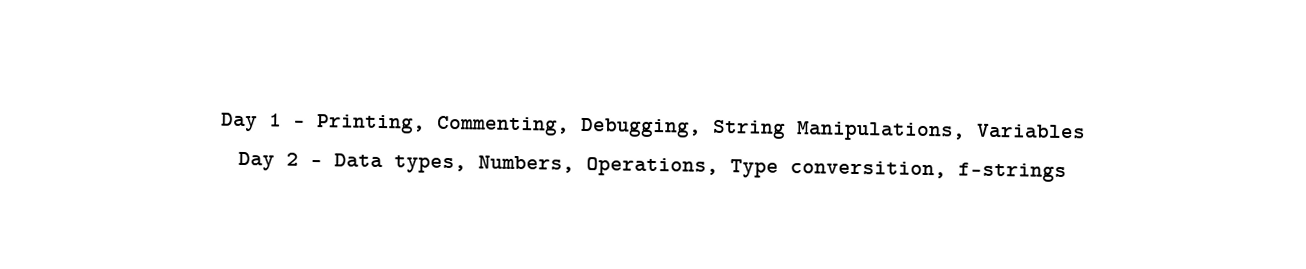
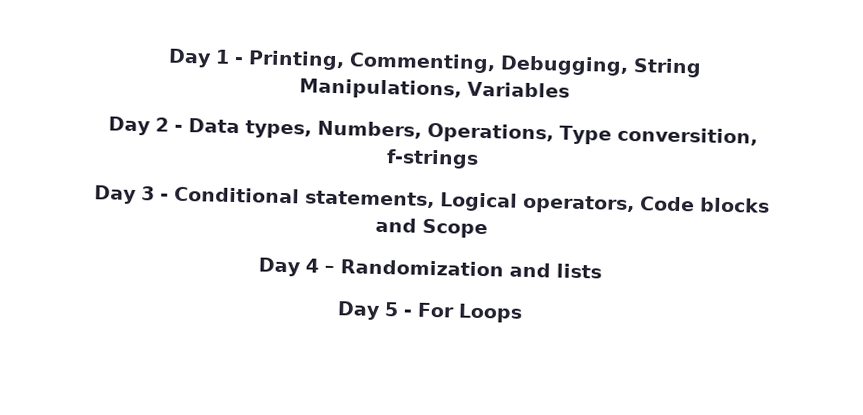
+ Day 3 - Conditional statements, Logical operators, Code blocks and Scope
+ Day 4 – Randomization and lists
+ Day 5 - For Loops

